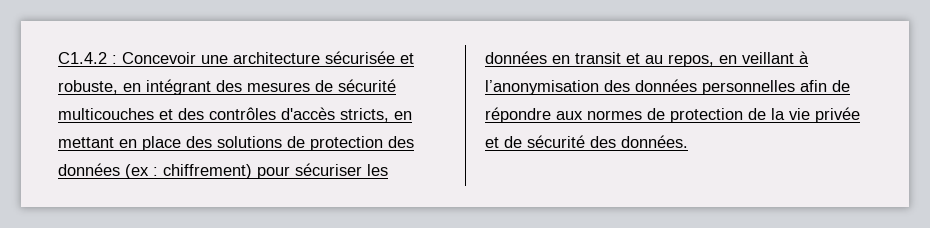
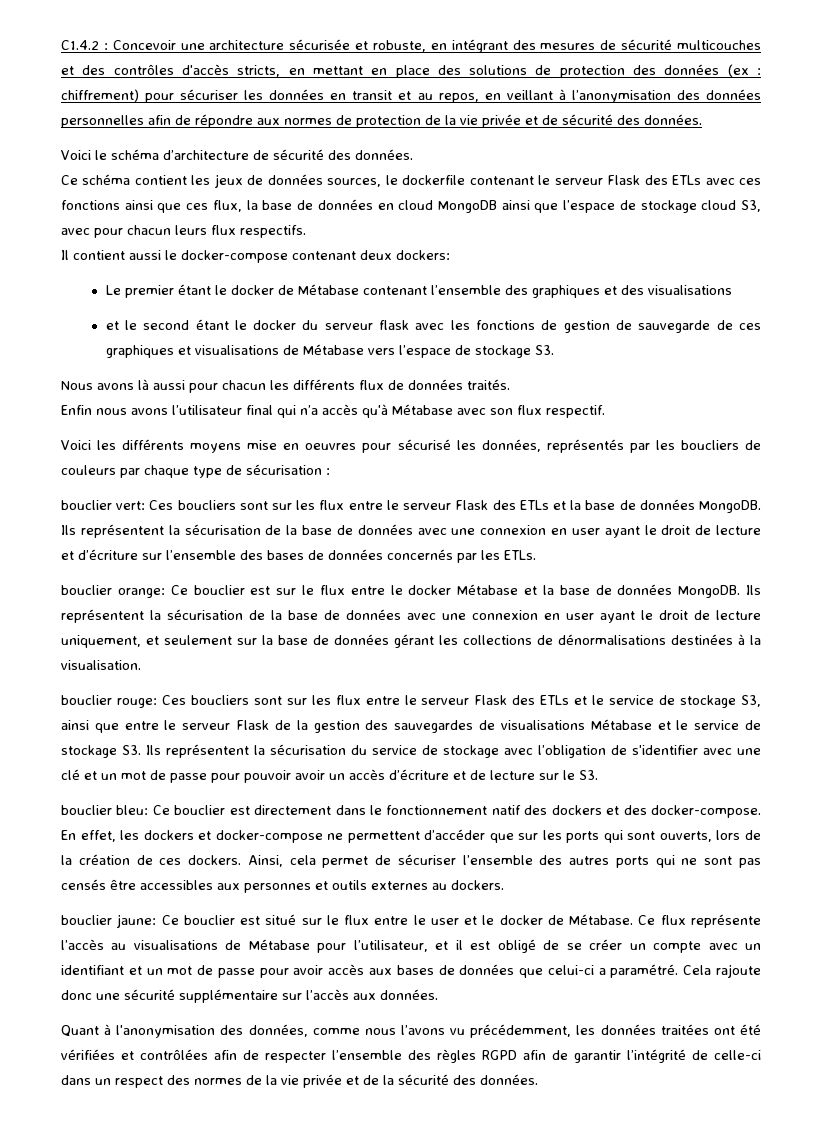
+ Voici le schéma d’architecture de sécurité des données.
+ Ce schéma contient les jeux de données sources, le dockerfile contenant le serveur Flask des ETLs avec ces fonctions ainsi que ces flux, la base de données en cloud MongoDB ainsi que l’espace de stockage cloud S3, avec pour chacun leurs flux respectifs.
+ Il contient aussi le docker-compose contenant deux dockers:
+ Le premier étant le docker de Métabase contenant l’ensemble des graphiques et des visualisations
+ et le second étant le docker du serveur flask avec les fonctions de gestion de sauvegarde de ces graphiques et visualisations de Métabase vers l’espace de stockage S3.
+ Nous avons là aussi pour chacun les différents flux de données traités.
+ Enfin nous avons l’utilisateur final qui n’a accès qu'à Métabase avec son flux respectif.
+ Voici les différents moyens mise en oeuvres pour sécurisé les données, représentés par les boucliers de couleurs par chaque type de sécurisation :
+ bouclier vert: Ces boucliers sont sur les flux entre le serveur Flask des ETLs et la base de données MongoDB. Ils représentent la sécurisation de la base de données avec une connexion en user ayant le droit de lecture et d’écriture sur l’ensemble des bases de données concernés par les ETLs.
+ bouclier orange: Ce bouclier est sur le flux entre le docker Métabase et la base de données MongoDB. Ils représentent la sécurisation de la base de données avec une connexion en user ayant le droit de lecture uniquement, et seulement sur la base de données gérant les collections de dénormalisations destinées à la visualisation.
+ bouclier rouge: Ces boucliers sont sur les flux entre le serveur Flask des ETLs et le service de stockage S3, ainsi que entre le serveur Flask de la gestion des sauvegardes de visualisations Métabase et le service de stockage S3. Ils représentent la sécurisation du service de stockage avec l’obligation de s'identifier avec une clé et un mot de passe pour pouvoir avoir un accès d’écriture et de lecture sur le S3.
+ bouclier bleu: Ce bouclier est directement dans le fonctionnement natif des dockers et des docker-compose. En effet, les dockers et docker-compose ne permettent d’accéder que sur les ports qui sont ouverts, lors de la création de ces dockers. Ainsi, cela permet de sécuriser l’ensemble des autres ports qui ne sont pas censés être accessibles aux personnes et outils externes au dockers.
+ bouclier jaune: Ce bouclier est situé sur le flux entre le user et le docker de Métabase. Ce flux représente l’accès au visualisations de Métabase pour l’utilisateur, et il est obligé de se créer un compte avec un identifiant et un mot de passe pour avoir accès aux bases de données que celui-ci a paramétré. Cela rajoute donc une sécurité supplémentaire sur l’accès aux données.
+ Quant à l'anonymisation des données, comme nous l’avons vu précédemment, les données traitées ont été vérifiées et contrôlées afin de respecter l’ensemble des règles RGPD afin de garantir l’intégrité de celle-ci dans un respect des normes de la vie privée et de la sécurité des données.

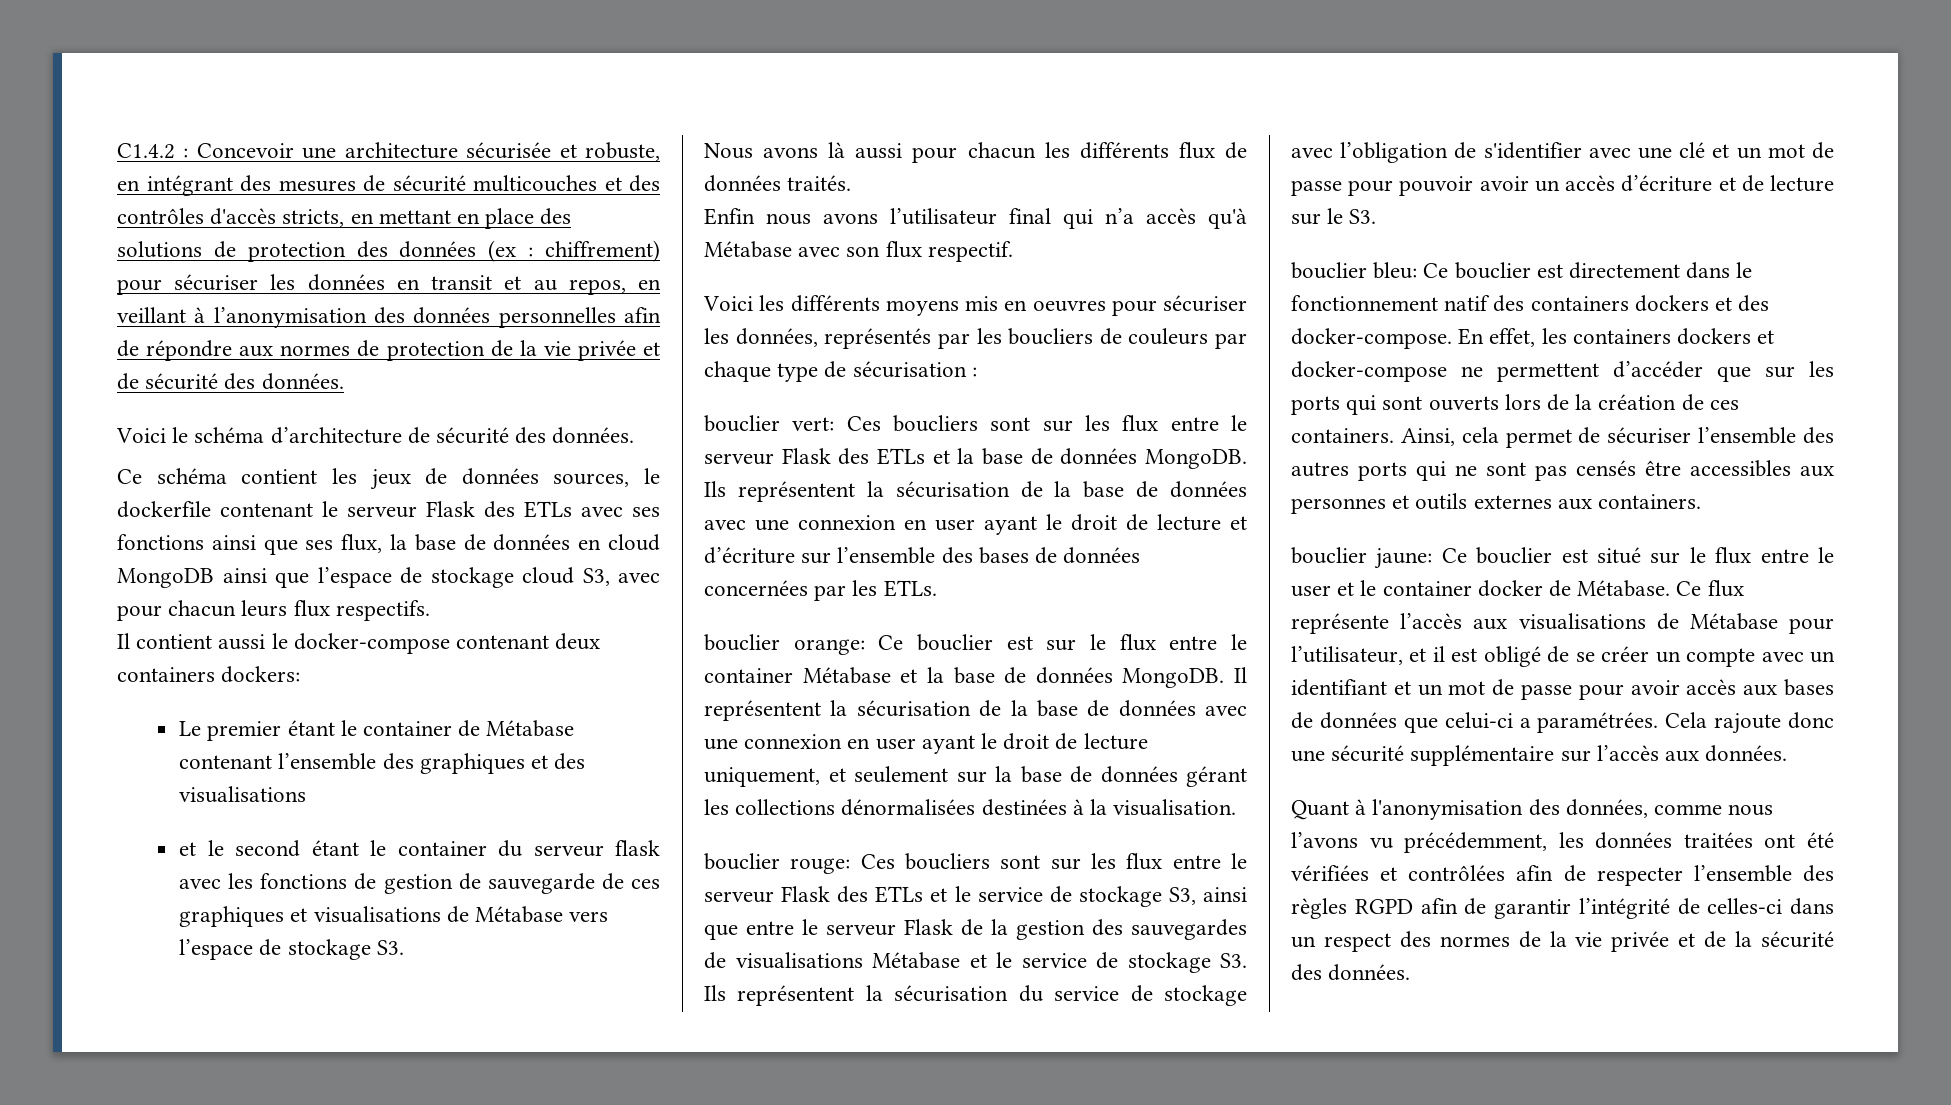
- Ce schéma contient les jeux de données sources, le dockerfile contenant le serveur Flask des ETLs avec ces fonctions ainsi que ces flux, la base de données en cloud MongoDB ainsi que l’espace de stockage cloud S3, avec pour chacun leurs flux respectifs.
+ Ce schéma contient les jeux de données sources, le dockerfile contenant le serveur Flask des ETLs avec ses fonctions ainsi que ses flux, la base de données en cloud MongoDB ainsi que l’espace de stockage cloud S3, avec pour chacun leurs flux respectifs.
- Il contient aussi le docker-compose contenant deux dockers:
+ Il contient aussi le docker-compose contenant deux containers dockers:
- Le premier étant le docker de Métabase contenant l’ensemble des graphiques et des visualisations
+ Le premier étant le container de Métabase contenant l’ensemble des graphiques et des visualisations
- et le second étant le docker du serveur flask avec les fonctions de gestion de sauvegarde de ces graphiques et visualisations de Métabase vers l’espace de stockage S3.
+ et le second étant le container du serveur flask avec les fonctions de gestion de sauvegarde de ces graphiques et visualisations de Métabase vers l’espace de stockage S3.
- Voici les différents moyens mise en oeuvres pour sécurisé les données, représentés par les boucliers de couleurs par chaque type de sécurisation :
+ Voici les différents moyens mis en oeuvres pour sécuriser les données, représentés par les boucliers de couleurs par chaque type de sécurisation :
- Ils représentent la sécurisation de la base de données avec une connexion en user ayant le droit de lecture et d’écriture sur l’ensemble des bases de données concernés par les ETLs.
+ Ils représentent la sécurisation de la base de données avec une connexion en user ayant le droit de lecture et d’écriture sur l’ensemble des bases de données concernées par les ETLs.
- bouclier orange: Ce bouclier est sur le flux entre le docker Métabase et la base de données MongoDB.
+ bouclier orange: Ce bouclier est sur le flux entre le container Métabase et la base de données MongoDB.
- Ils représentent la sécurisation de la base de données avec une connexion en user ayant le droit de lecture uniquement, et seulement sur la base de données gérant les collections de dénormalisations destinées à la visualisation.
+ Il représentent la sécurisation de la base de données avec une connexion en user ayant le droit de lecture uniquement, et seulement sur la base de données gérant les collections dénormalisées destinées à la visualisation.
- bouclier bleu: Ce bouclier est directement dans le fonctionnement natif des dockers et des docker-compose.
+ bouclier bleu: Ce bouclier est directement dans le fonctionnement natif des containers dockers et des docker-compose.
- En effet, les dockers et docker-compose ne permettent d’accéder que sur les ports qui sont ouverts, lors de la création de ces dockers.
+ En effet, les containers dockers et docker-compose ne permettent d’accéder que sur les ports qui sont ouverts lors de la création de ces containers.
- Ainsi, cela permet de sécuriser l’ensemble des autres ports qui ne sont pas censés être accessibles aux personnes et outils externes au dockers.
+ Ainsi, cela permet de sécuriser l’ensemble des autres ports qui ne sont pas censés être accessibles aux personnes et outils externes aux containers.
- bouclier jaune: Ce bouclier est situé sur le flux entre le user et le docker de Métabase.
+ bouclier jaune: Ce bouclier est situé sur le flux entre le user et le container docker de Métabase.
- Ce flux représente l’accès au visualisations de Métabase pour l’utilisateur, et il est obligé de se créer un compte avec un identifiant et un mot de passe pour avoir accès aux bases de données que celui-ci a paramétré.
+ Ce flux représente l’accès aux visualisations de Métabase pour l’utilisateur, et il est obligé de se créer un compte avec un identifiant et un mot de passe pour avoir accès aux bases de données que celui-ci a paramétrées.
- Quant à l'anonymisation des données, comme nous l’avons vu précédemment, les données traitées ont été vérifiées et contrôlées afin de respecter l’ensemble des règles RGPD afin de garantir l’intégrité de celle-ci dans un respect des normes de la vie privée et de la sécurité des données.
+ Quant à l'anonymisation des données, comme nous l’avons vu précédemment, les données traitées ont été vérifiées et contrôlées afin de respecter l’ensemble des règles RGPD afin de garantir l’intégrité de celles-ci dans un respect des normes de la vie privée et de la sécurité des données.

